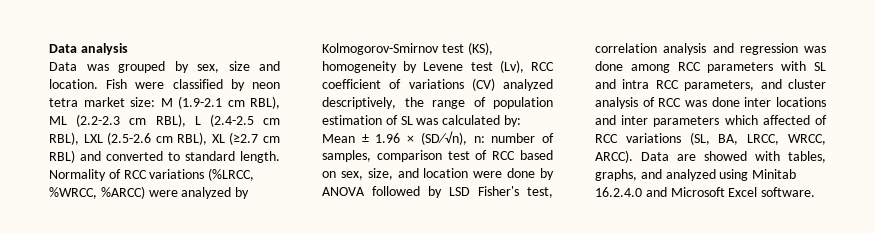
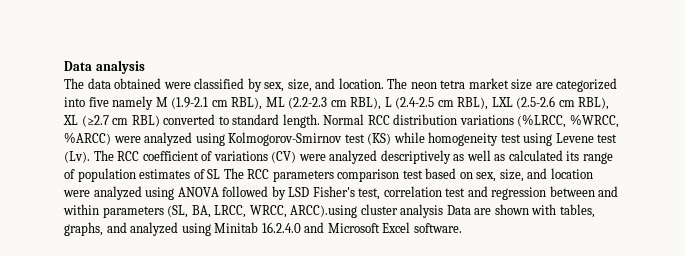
- Data was grouped by sex, size and location. Fish were classified by neon tetra market size: M (1.9-2.1 cm RBL), ML (2.2-2.3 cm RBL), L (2.4-2.5 cm RBL), LXL (2.5-2.6 cm RBL), XL (≥2.7 cm RBL) and converted to standard length.
+ The data obtained were classified by sex, size, and location. The neon tetra market size are categorized into five namely M (1.9-2.1 cm RBL), ML (2.2-2.3 cm RBL), L (2.4-2.5 cm RBL), LXL (2.5-2.6 cm RBL), XL (≥2.7 cm RBL) converted to standard length.
- Normality of RCC variations (%LRCC, %WRCC, %ARCC) were analyzed by Kolmogorov-Smirnov test (KS), homogeneity by Levene test (Lv), RCC coefficient of variations (CV) analyzed descriptively, the range of population estimation of SL was calculated by: Mean ± 1.96 × (SD⁄√n), n: number of samples, comparison test of RCC based on sex, size, and location were done by ANOVA followed by LSD Fisher's test, correlation analysis and regression was done among RCC parameters with SL and intra RCC parameters, and cluster analysis of RCC was done inter locations and inter parameters which affected of RCC variations (SL, BA, LRCC, WRCC, ARCC). Data are showed with tables, graphs, and analyzed using Minitab 16.2.4.0 and Microsoft Excel software.
+ Normal RCC distribution variations (%LRCC, %WRCC, %ARCC) were analyzed using Kolmogorov-Smirnov test (KS) while homogeneity test using Levene test (Lv). The RCC coefficient of variations (CV) were analyzed descriptively as well as calculated its range of population estimates of SL The RCC parameters comparison test based on sex, size, and location were analyzed using ANOVA followed by LSD Fisher's test, correlation test and regression between and within parameters (SL, BA, LRCC, WRCC, ARCC).using cluster analysis Data are shown with tables, graphs, and analyzed using Minitab 16.2.4.0 and Microsoft Excel software.

